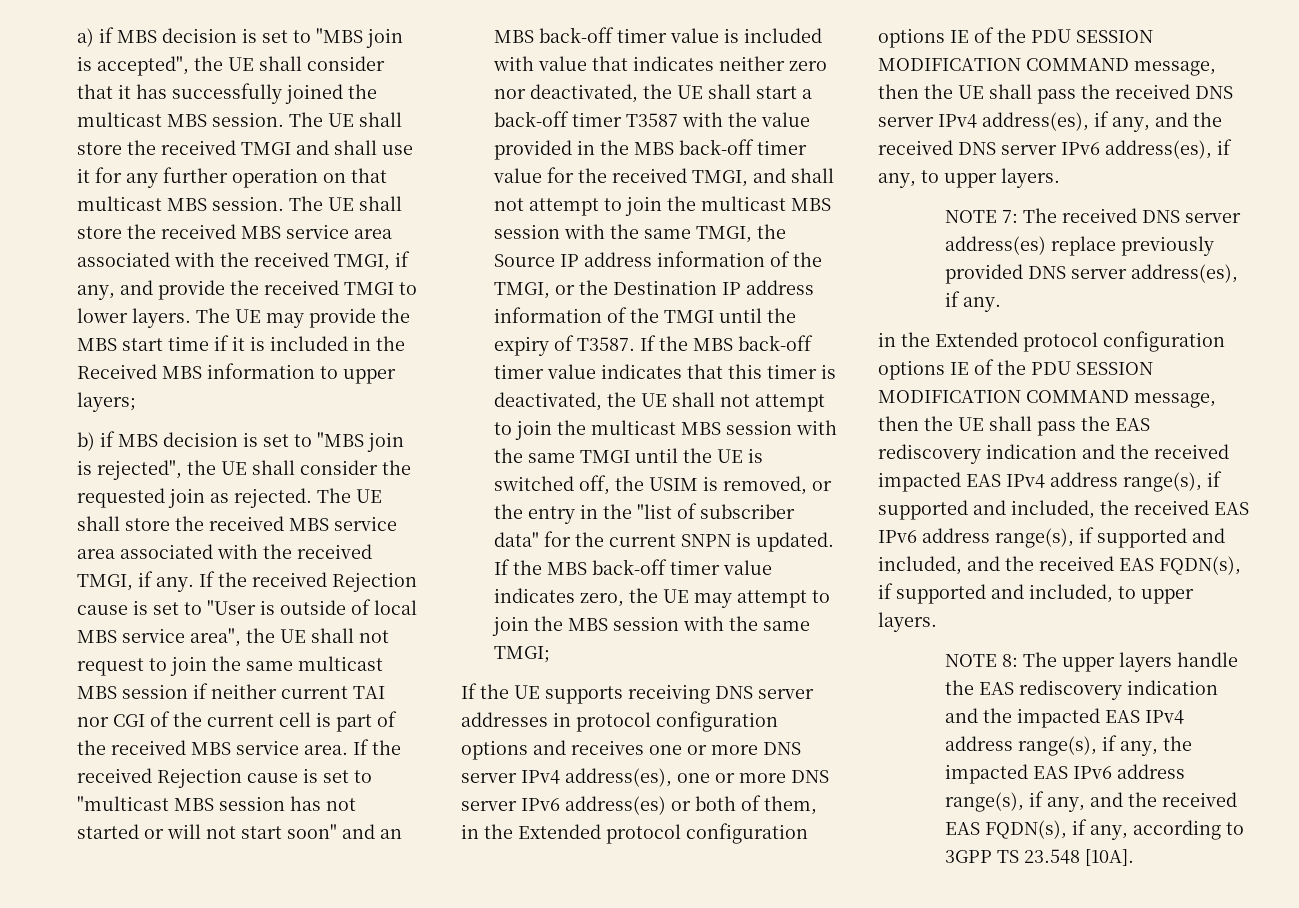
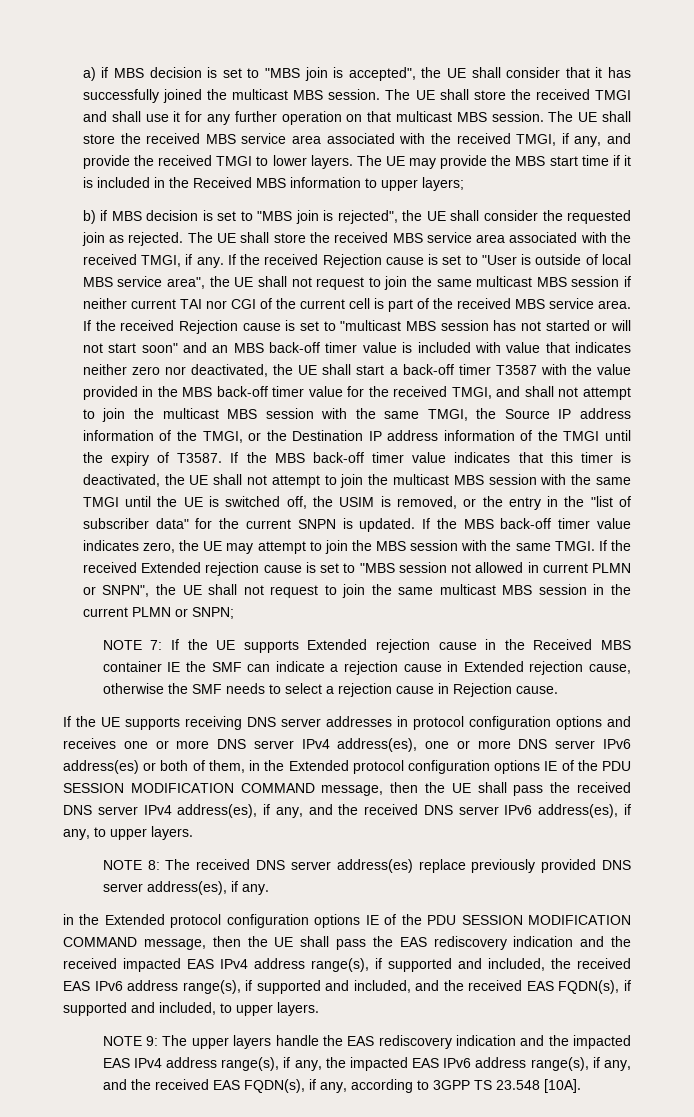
- If the MBS back-off timer value indicates zero, the UE may attempt to join the MBS session with the same TMGI;
+ If the MBS back-off timer value indicates zero, the UE may attempt to join the MBS session with the same TMGI. If the received Extended rejection cause is set to "MBS session not allowed in current PLMN or SNPN", the UE shall not request to join the same multicast MBS session in the current PLMN or SNPN;
+ NOTE 7: If the UE supports Extended rejection cause in the Received MBS container IE the SMF can indicate a rejection cause in Extended rejection cause, otherwise the SMF needs to select a rejection cause in Rejection cause.
- NOTE 7: The received DNS server address(es) replace previously provided DNS server address(es), if any.
+ NOTE 8: The received DNS server address(es) replace previously provided DNS server address(es), if any.
- NOTE 8: The upper layers handle the EAS rediscovery indication and the impacted EAS IPv4 address range(s), if any, the impacted EAS IPv6 address range(s), if any, and the received EAS FQDN(s), if any, according to 3GPP TS 23.548 [10A].
+ NOTE 9: The upper layers handle the EAS rediscovery indication and the impacted EAS IPv4 address range(s), if any, the impacted EAS IPv6 address range(s), if any, and the received EAS FQDN(s), if any, according to 3GPP TS 23.548 [10A].

